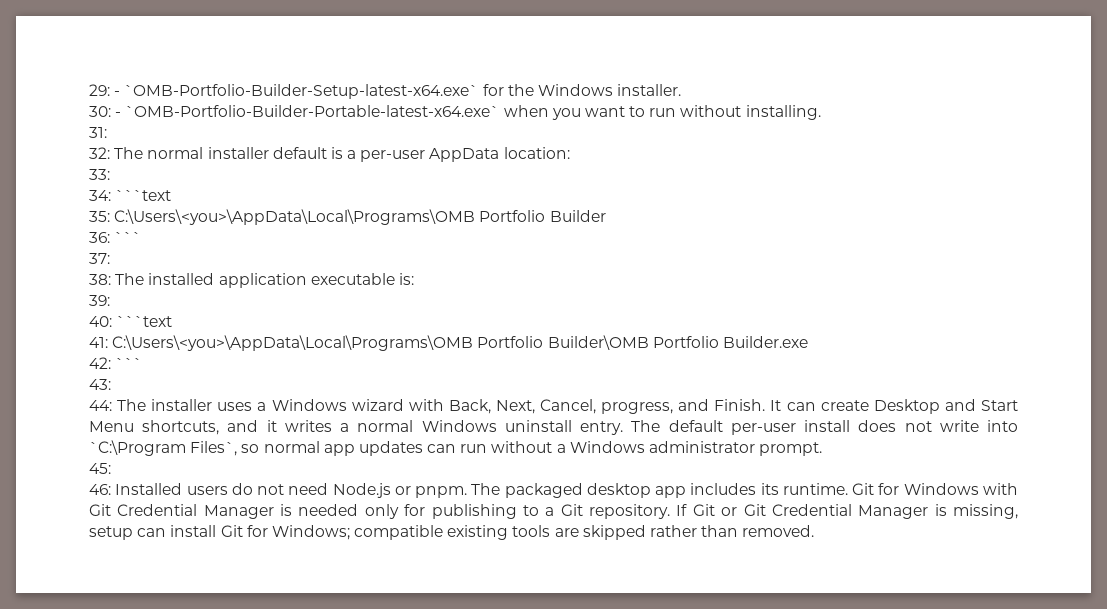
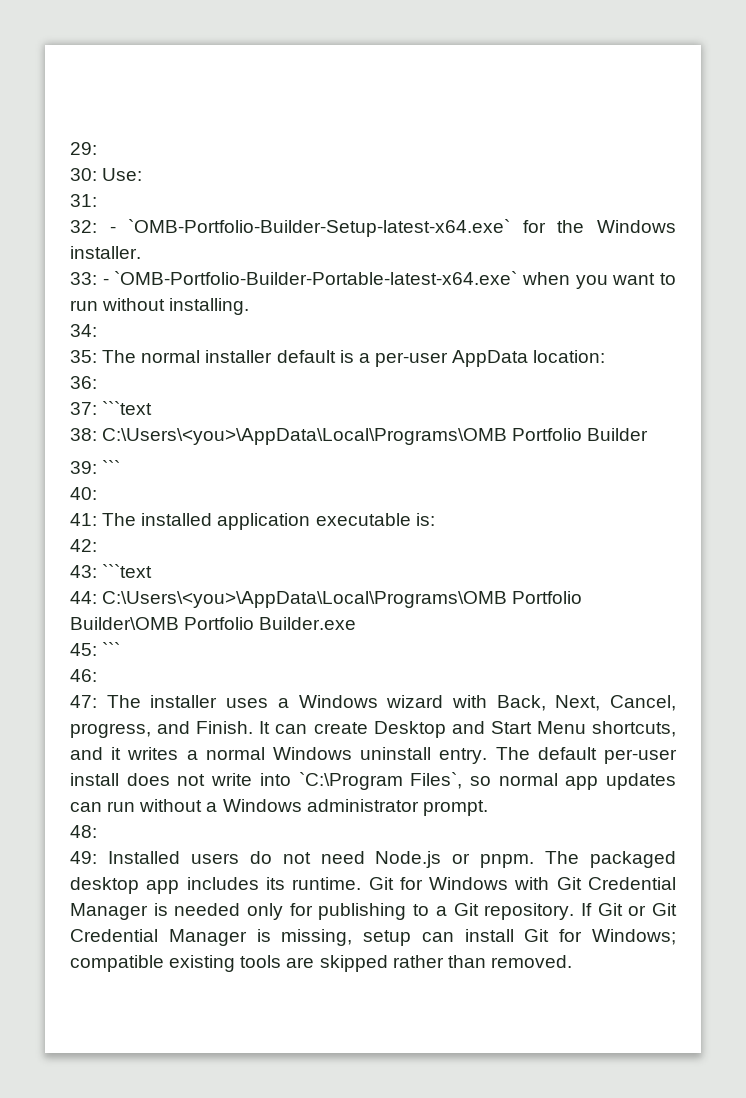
- 29: - `OMB-Portfolio-Builder-Setup-latest-x64.exe` for the Windows installer.
+ 29:
+ 30: Use:
+ 31:
+ 32: - `OMB-Portfolio-Builder-Setup-latest-x64.exe` for the Windows installer.
- 30: - `OMB-Portfolio-Builder-Portable-latest-x64.exe` when you want to run without installing.
+ 33: - `OMB-Portfolio-Builder-Portable-latest-x64.exe` when you want to run without installing.
- 31:
- 32: The normal installer default is a per-user AppData location:
+ 34:
+ 35: The normal installer default is a per-user AppData location:
- 33:
- 34: ```text
- 35: C:\Users\<you>\AppData\Local\Programs\OMB Portfolio Builder
+ 36:
+ 37: ```text
+ 38: C:\Users\<you>\AppData\Local\Programs\OMB Portfolio Builder
- 36: ```
- 37:
- 38: The installed application executable is:
+ 39: ```
+ 40:
+ 41: The installed application executable is:
- 39:
- 40: ```text
- 41: C:\Users\<you>\AppData\Local\Programs\OMB Portfolio Builder\OMB Portfolio Builder.exe
+ 42:
+ 43: ```text
+ 44: C:\Users\<you>\AppData\Local\Programs\OMB Portfolio Builder\OMB Portfolio Builder.exe
- 42: ```
- 43:
- 44: The installer uses a Windows wizard with Back, Next, Cancel, progress, and Finish.
+ 45: ```
+ 46:
+ 47: The installer uses a Windows wizard with Back, Next, Cancel, progress, and Finish.
- 45:
- 46: Installed users do not need Node.js or pnpm.
+ 48:
+ 49: Installed users do not need Node.js or pnpm.

